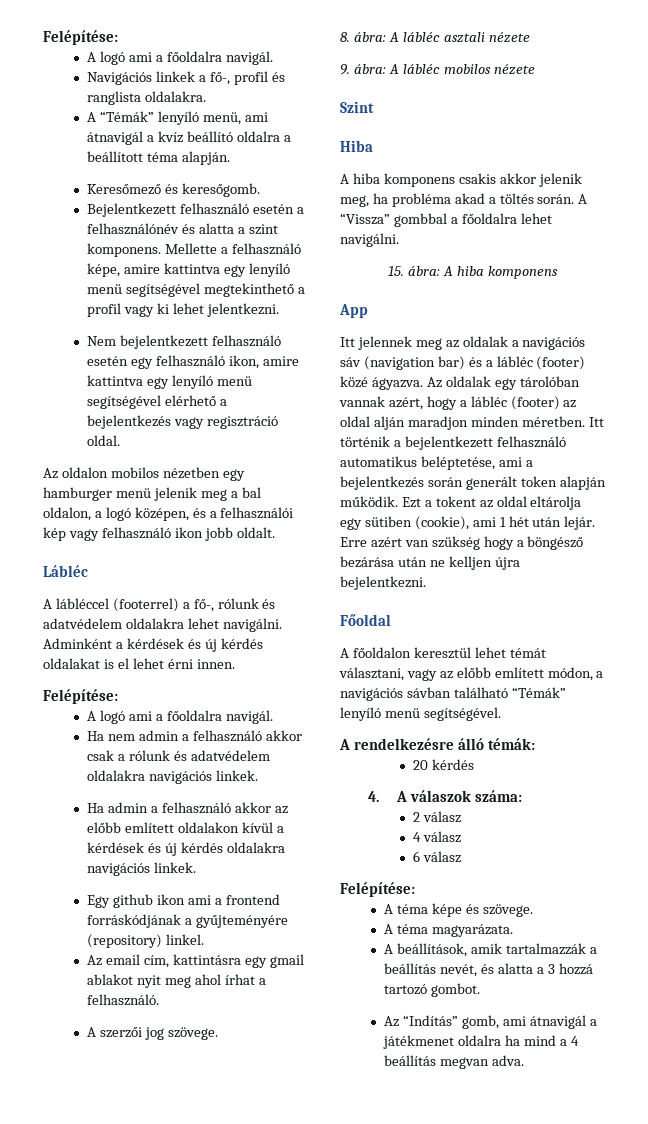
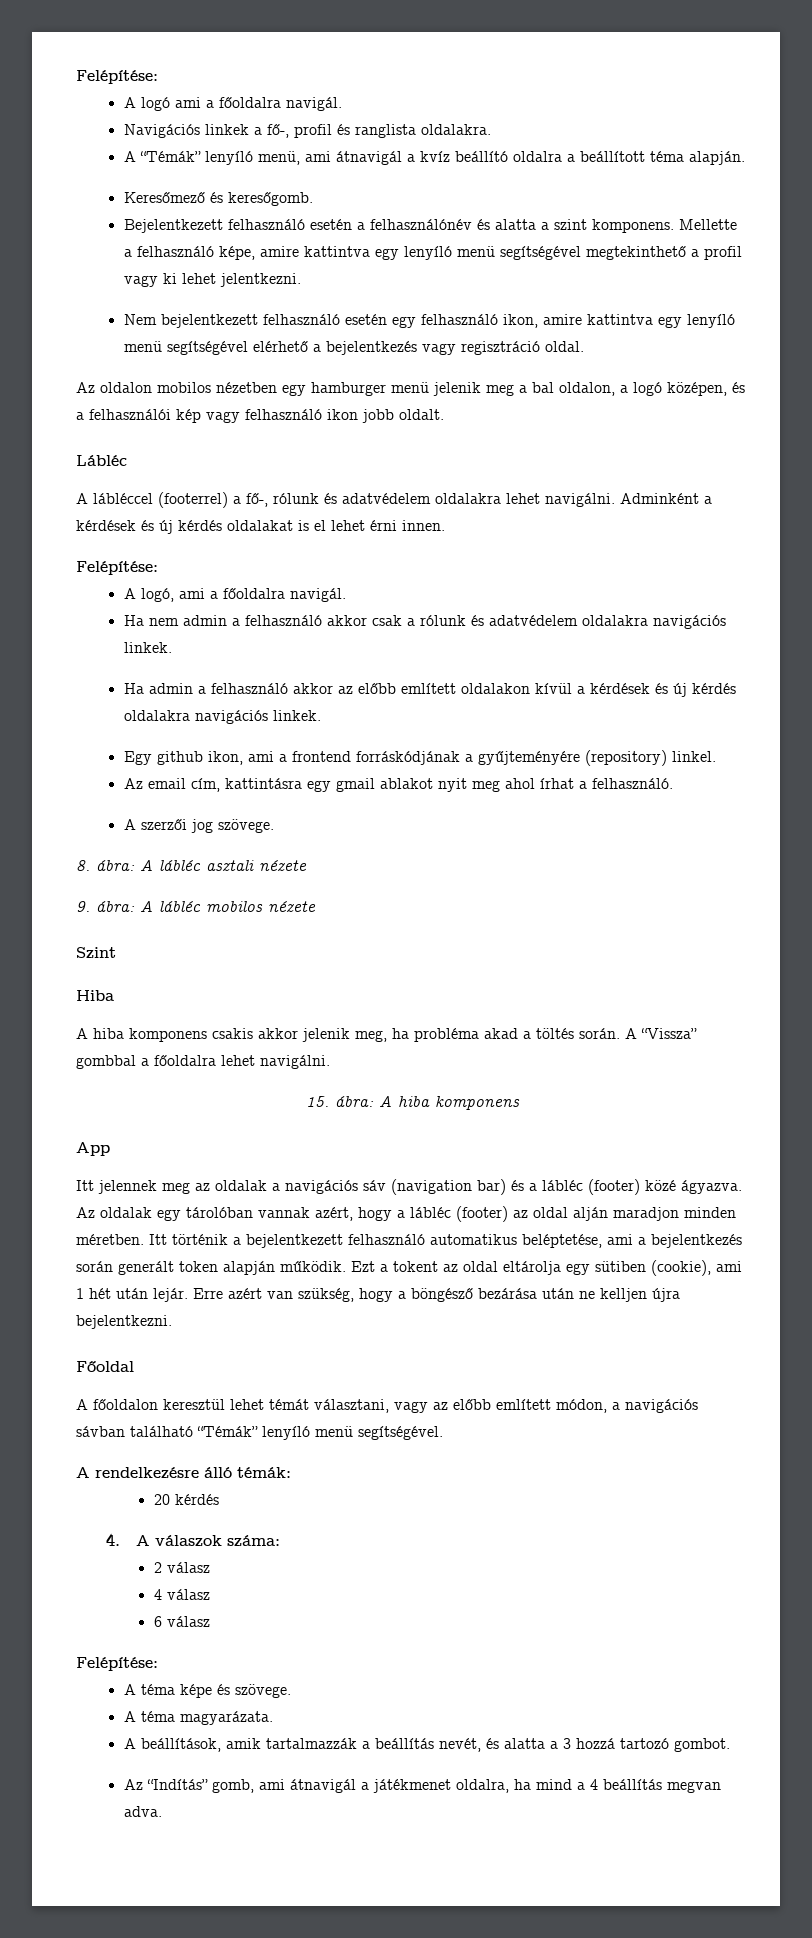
  Adminként a kérdések és új kérdés oldalakat is el lehet érni innen.
  Felépítése:
- A logó ami a főoldalra navigál.
+ A logó, ami a főoldalra navigál.
- Egy github ikon ami a frontend forráskódjának a gyűjteményére (repository) linkel.
+ Egy github ikon, ami a frontend forráskódjának a gyűjteményére (repository) linkel.
- Erre azért van szükség hogy a böngésző bezárása után ne kelljen újra bejelentkezni.
+ Erre azért van szükség, hogy a böngésző bezárása után ne kelljen újra bejelentkezni.
- Az “Indítás” gomb, ami átnavigál a játékmenet oldalra ha mind a 4 beállítás megvan adva.
+ Az “Indítás” gomb, ami átnavigál a játékmenet oldalra, ha mind a 4 beállítás megvan adva.

